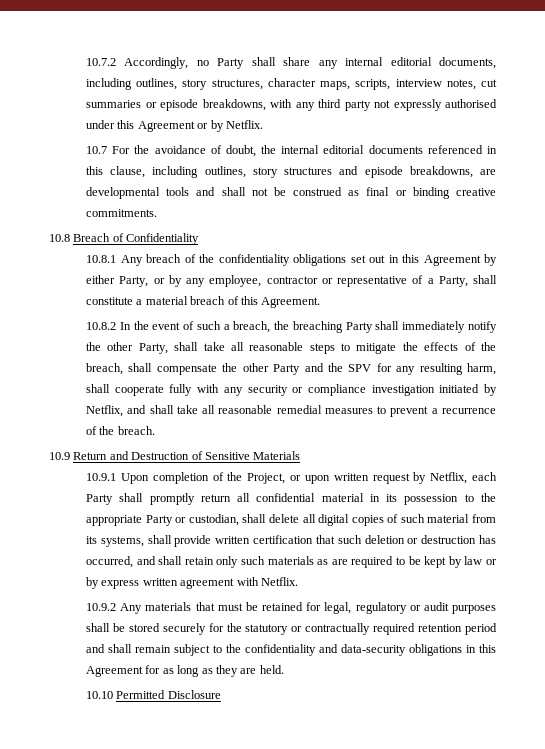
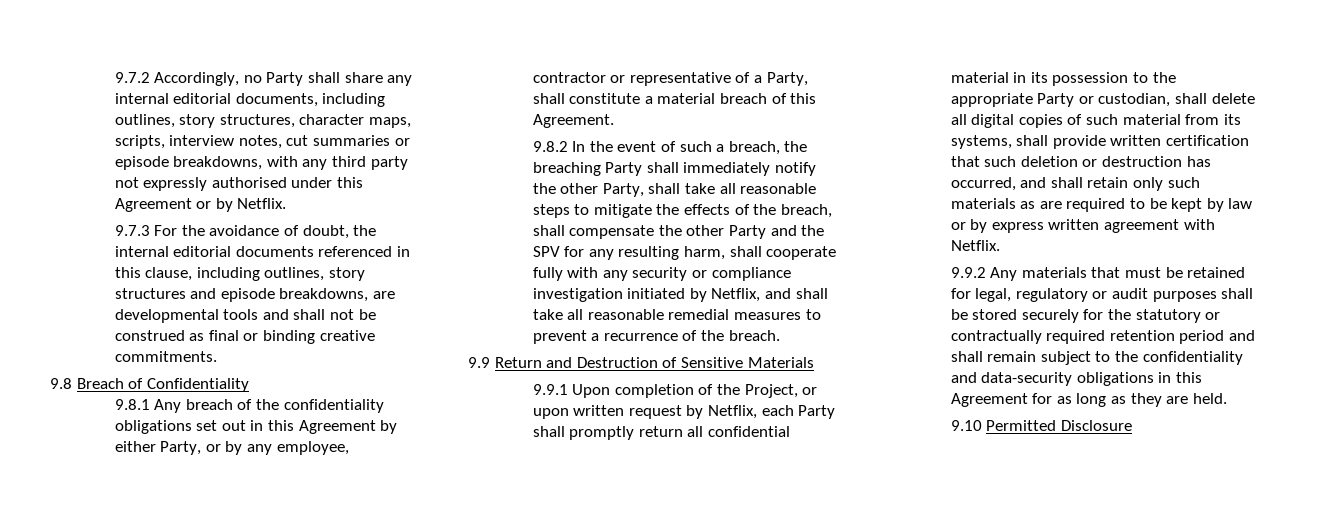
- 10.7.2 Accordingly, no Party shall share any internal editorial documents, including outlines, story structures, character maps, scripts, interview notes, cut summaries or episode breakdowns, with any third party not expressly authorised under this Agreement or by Netflix.
+ 9.7.2 Accordingly, no Party shall share any internal editorial documents, including outlines, story structures, character maps, scripts, interview notes, cut summaries or episode breakdowns, with any third party not expressly authorised under this Agreement or by Netflix.
- 10.7 For the avoidance of doubt, the internal editorial documents referenced in this clause, including outlines, story structures and episode breakdowns, are developmental tools and shall not be construed as final or binding creative commitments.
+ 9.7.3 For the avoidance of doubt, the internal editorial documents referenced in this clause, including outlines, story structures and episode breakdowns, are developmental tools and shall not be construed as final or binding creative commitments.
- 10.8 Breach of Confidentiality
+ 9.8 Breach of Confidentiality
- 10.8.1 Any breach of the confidentiality obligations set out in this Agreement by either Party, or by any employee, contractor or representative of a Party, shall constitute a material breach of this Agreement.
+ 9.8.1 Any breach of the confidentiality obligations set out in this Agreement by either Party, or by any employee, contractor or representative of a Party, shall constitute a material breach of this Agreement.
- 10.8.2 In the event of such a breach, the breaching Party shall immediately notify the other Party, shall take all reasonable steps to mitigate the effects of the breach, shall compensate the other Party and the SPV for any resulting harm, shall cooperate fully with any security or compliance investigation initiated by Netflix, and shall take all reasonable remedial measures to prevent a recurrence of the breach.
+ 9.8.2 In the event of such a breach, the breaching Party shall immediately notify the other Party, shall take all reasonable steps to mitigate the effects of the breach, shall compensate the other Party and the SPV for any resulting harm, shall cooperate fully with any security or compliance investigation initiated by Netflix, and shall take all reasonable remedial measures to prevent a recurrence of the breach.
- 10.9 Return and Destruction of Sensitive Materials
+ 9.9 Return and Destruction of Sensitive Materials
- 10.9.1 Upon completion of the Project, or upon written request by Netflix, each Party shall promptly return all confidential material in its possession to the appropriate Party or custodian, shall delete all digital copies of such material from its systems, shall provide written certification that such deletion or destruction has occurred, and shall retain only such materials as are required to be kept by law or by express written agreement with Netflix.
+ 9.9.1 Upon completion of the Project, or upon written request by Netflix, each Party shall promptly return all confidential material in its possession to the appropriate Party or custodian, shall delete all digital copies of such material from its systems, shall provide written certification that such deletion or destruction has occurred, and shall retain only such materials as are required to be kept by law or by express written agreement with Netflix.
- 10.9.2 Any materials that must be retained for legal, regulatory or audit purposes shall be stored securely for the statutory or contractually required retention period and shall remain subject to the confidentiality and data-security obligations in this Agreement for as long as they are held.
+ 9.9.2 Any materials that must be retained for legal, regulatory or audit purposes shall be stored securely for the statutory or contractually required retention period and shall remain subject to the confidentiality and data-security obligations in this Agreement for as long as they are held.
- 10.10 Permitted Disclosure
+ 9.10 Permitted Disclosure

